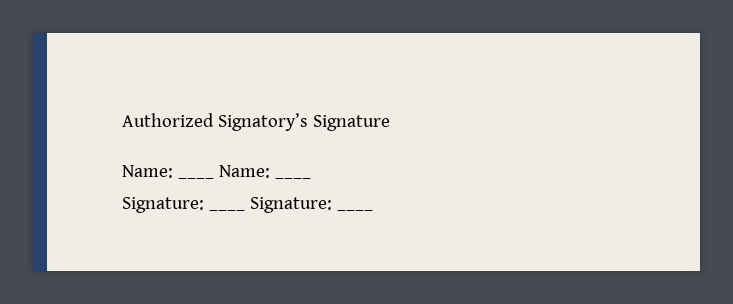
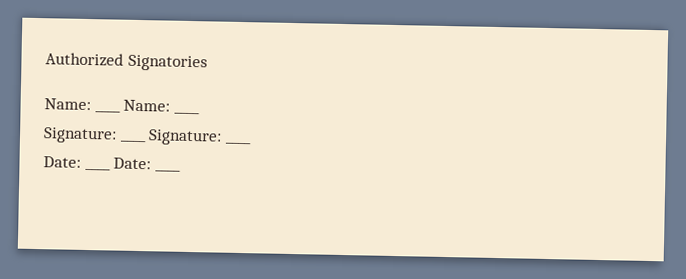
- Authorized Signatory’s Signature
+ Authorized Signatories
+ Date: ____ Date: ____

